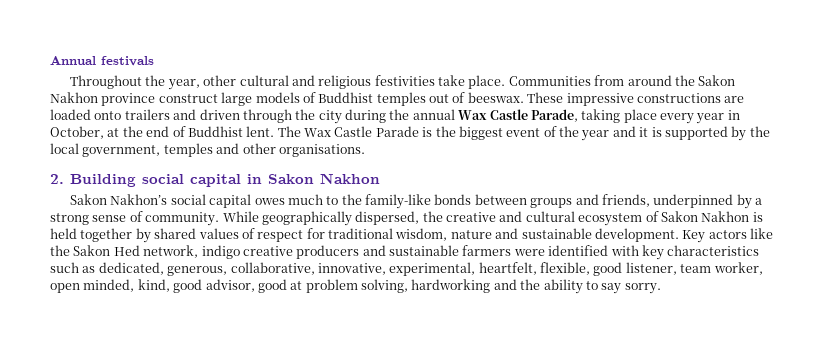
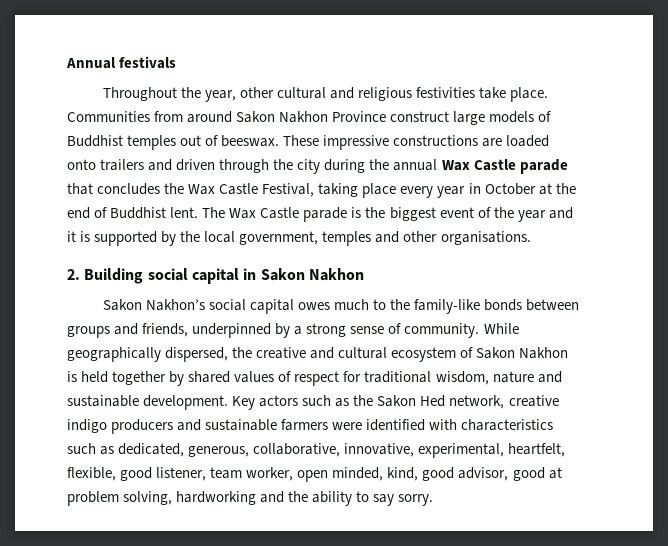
- Communities from around the Sakon Nakhon province construct large models of Buddhist temples out of beeswax.
+ Communities from around Sakon Nakhon Province construct large models of Buddhist temples out of beeswax.
- These impressive constructions are loaded onto trailers and driven through the city during the annual Wax Castle Parade, taking place every year in October, at the end of Buddhist lent.
+ These impressive constructions are loaded onto trailers and driven through the city during the annual Wax Castle parade that concludes the Wax Castle Festival, taking place every year in October at the end of Buddhist lent.
- The Wax Castle Parade is the biggest event of the year and it is supported by the local government, temples and other organisations.
+ The Wax Castle parade is the biggest event of the year and it is supported by the local government, temples and other organisations.
- Key actors like the Sakon Hed network, indigo creative producers and sustainable farmers were identified with key characteristics such as dedicated, generous, collaborative, innovative, experimental, heartfelt, flexible, good listener, team worker, open minded, kind, good advisor, good at problem solving, hardworking and the ability to say sorry.
+ Key actors such as the Sakon Hed network, creative indigo producers and sustainable farmers were identified with characteristics such as dedicated, generous, collaborative, innovative, experimental, heartfelt, flexible, good listener, team worker, open minded, kind, good advisor, good at problem solving, hardworking and the ability to say sorry.

